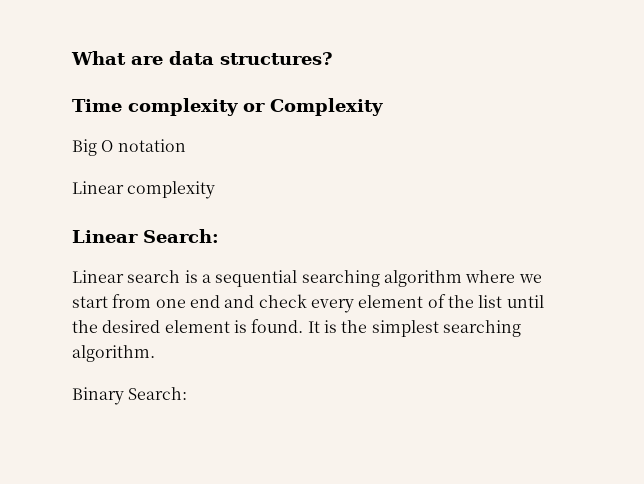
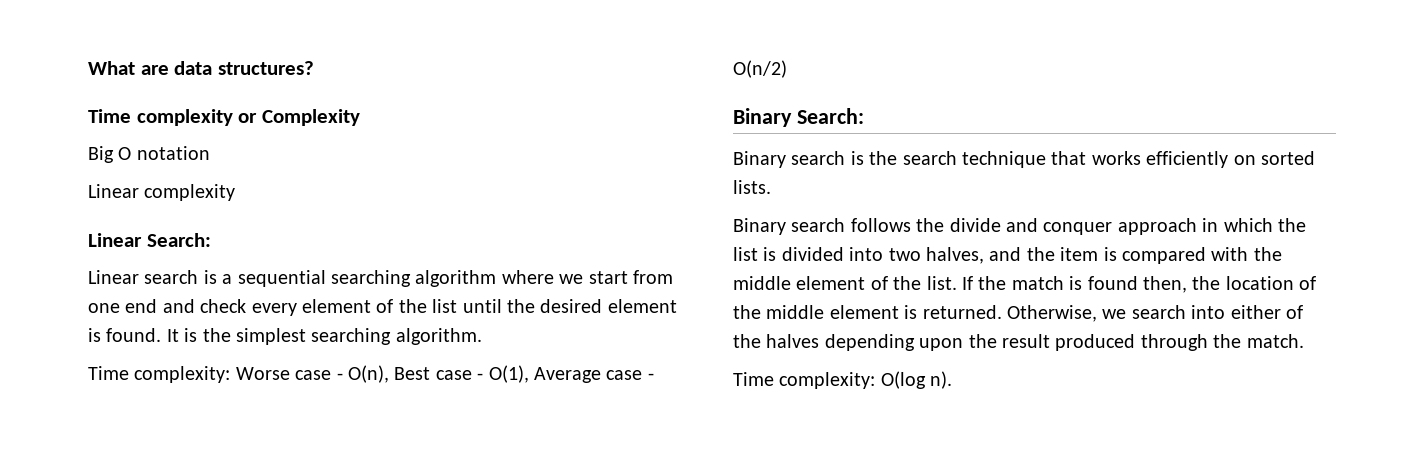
+ Time complexity: Worse case - O(n), Best case - O(1), Average case - O(n/2)
  Binary Search:
+ Binary search is the search technique that works efficiently on sorted lists.
+ Binary search follows the divide and conquer approach in which the list is divided into two halves, and the item is compared with the middle element of the list. If the match is found then, the location of the middle element is returned. Otherwise, we search into either of the halves depending upon the result produced through the match.
+ Time complexity: Ο(log n).

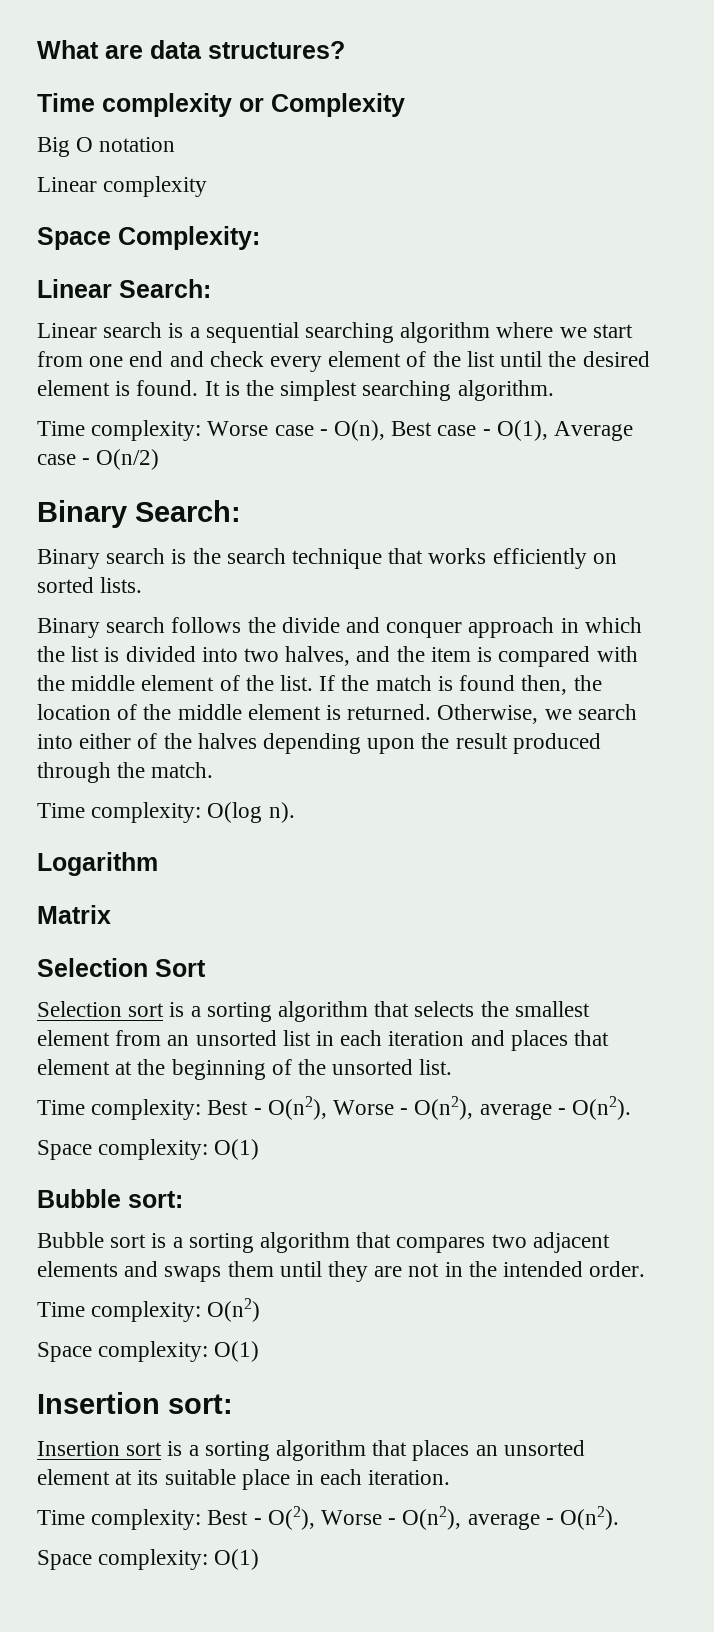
+ Space Complexity:
+ Logarithm
+ Matrix
+ Selection Sort
+ Selection sort is a sorting algorithm that selects the smallest element from an unsorted list in each iteration and places that element at the beginning of the unsorted list.
+ Time complexity: Best - Ο(n2), Worse - Ο(n2), average - Ο(n2).
+ Space complexity: O(1)
+ Bubble sort:
+ Bubble sort is a sorting algorithm that compares two adjacent elements and swaps them until they are not in the intended order.
+ Time complexity: Ο(n2)
+ Space complexity: O(1)
+ Insertion sort:
+ Insertion sort is a sorting algorithm that places an unsorted element at its suitable place in each iteration.
+ Time complexity: Best - Ο(2), Worse - Ο(n2), average - Ο(n2).
+ Space complexity: O(1)

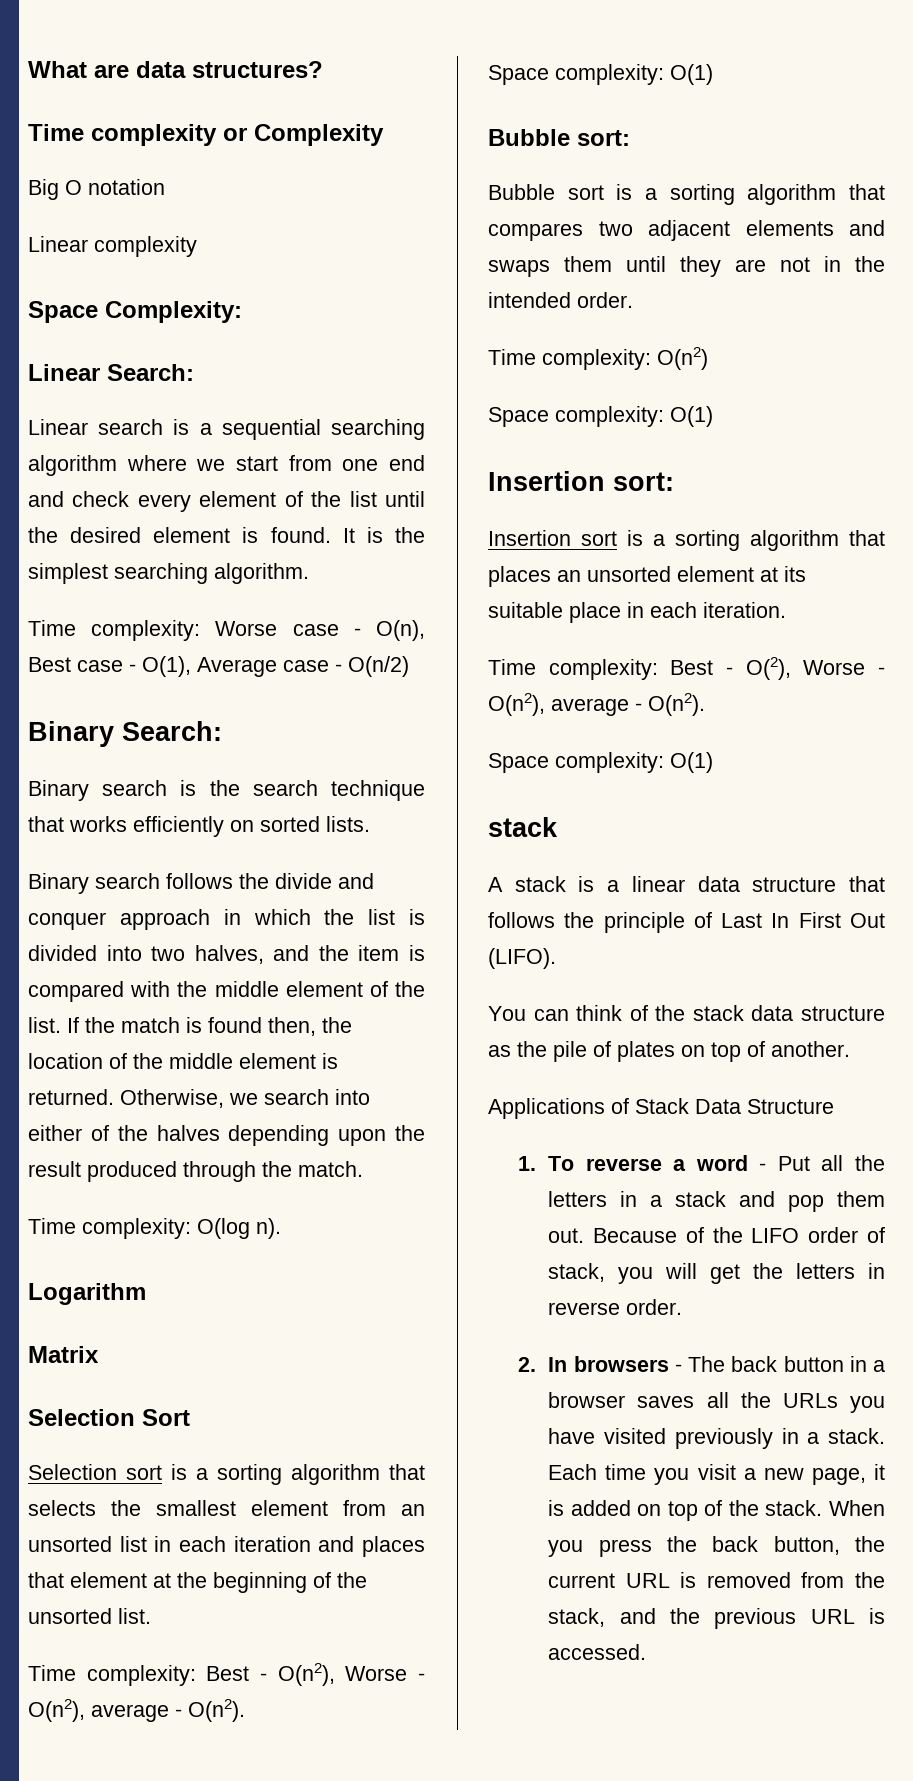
  Time complexity: Best - Ο(2), Worse - Ο(n2), average - Ο(n2).
  Space complexity: O(1)
+ stack
+ A stack is a linear data structure that follows the principle of Last In First Out (LIFO).
+ You can think of the stack data structure as the pile of plates on top of another.
+ Applications of Stack Data Structure
+ 1. To reverse a word - Put all the letters in a stack and pop them out. Because of the LIFO order of stack, you will get the letters in reverse order.
+ 2. In browsers - The back button in a browser saves all the URLs you have visited previously in a stack. Each time you visit a new page, it is added on top of the stack. When you press the back button, the current URL is removed from the stack, and the previous URL is accessed.

